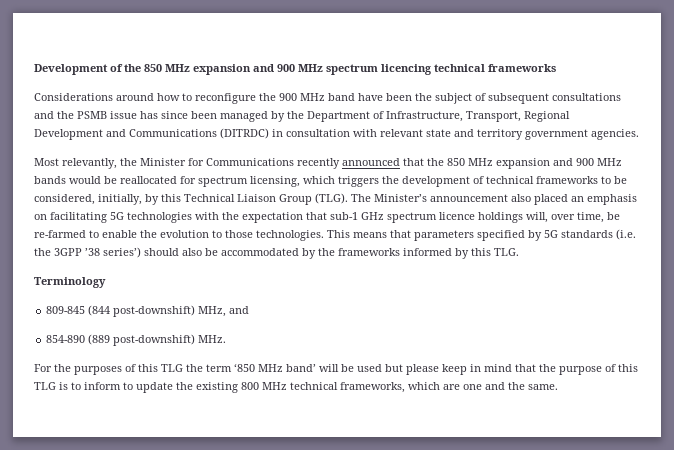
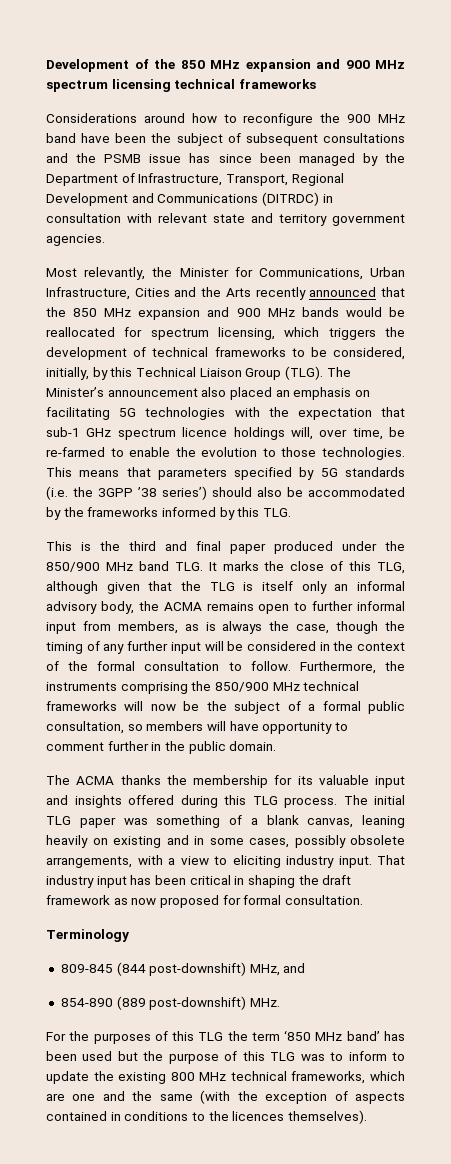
- Development of the 850 MHz expansion and 900 MHz spectrum licencing technical frameworks
+ Development of the 850 MHz expansion and 900 MHz spectrum licensing technical frameworks
- Most relevantly, the Minister for Communications recently announced that the 850 MHz expansion and 900 MHz bands would be reallocated for spectrum licensing, which triggers the development of technical frameworks to be considered, initially, by this Technical Liaison Group (TLG).
+ Most relevantly, the Minister for Communications, Urban Infrastructure, Cities and the Arts recently announced that the 850 MHz expansion and 900 MHz bands would be reallocated for spectrum licensing, which triggers the development of technical frameworks to be considered, initially, by this Technical Liaison Group (TLG).
+ This is the third and final paper produced under the 850/900 MHz band TLG. It marks the close of this TLG, although given that the TLG is itself only an informal advisory body, the ACMA remains open to further informal input from members, as is always the case, though the timing of any further input will be considered in the context of the formal consultation to follow. Furthermore, the instruments comprising the 850/900 MHz technical frameworks will now be the subject of a formal public consultation, so members will have opportunity to comment further in the public domain.
+ The ACMA thanks the membership for its valuable input and insights offered during this TLG process. The initial TLG paper was something of a blank canvas, leaning heavily on existing and in some cases, possibly obsolete arrangements, with a view to eliciting industry input. That industry input has been critical in shaping the draft framework as now proposed for formal consultation.
- For the purposes of this TLG the term ‘850 MHz band’ will be used but please keep in mind that the purpose of this TLG is to inform to update the existing 800 MHz technical frameworks, which are one and the same.
+ For the purposes of this TLG the term ‘850 MHz band’ has been used but the purpose of this TLG was to inform to update the existing 800 MHz technical frameworks, which are one and the same (with the exception of aspects contained in conditions to the licences themselves).

